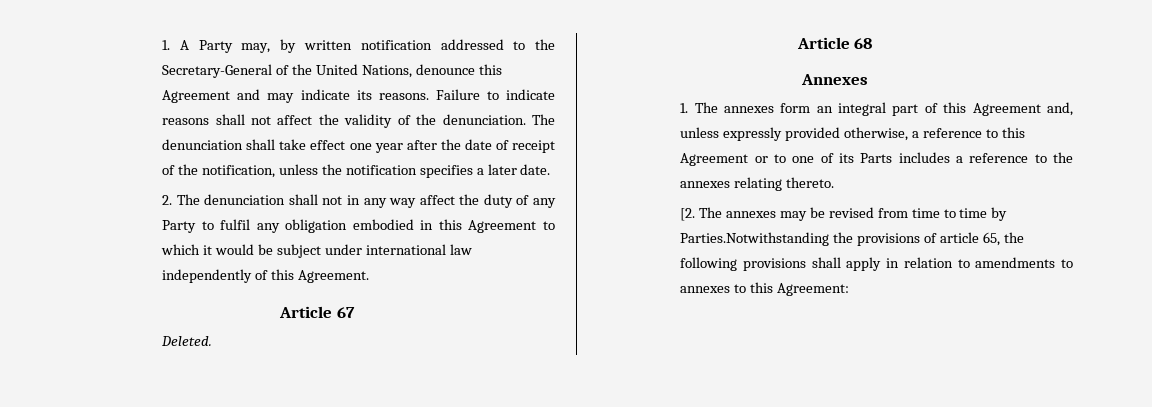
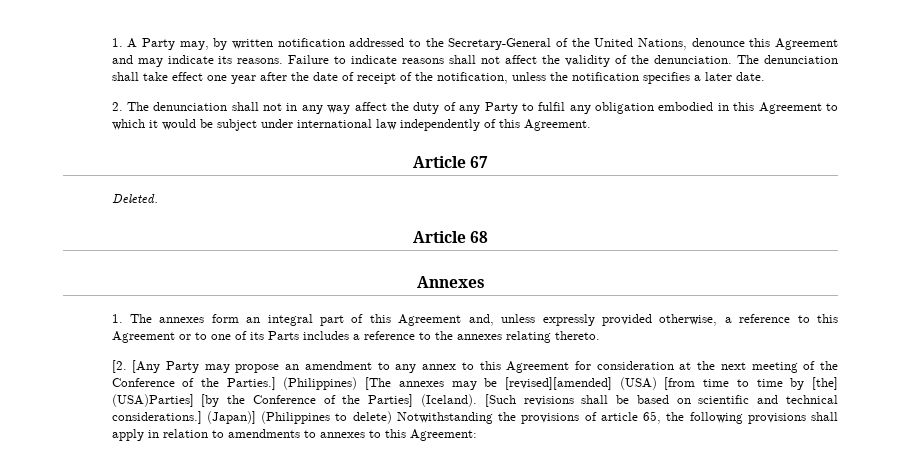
- [2. The annexes may be revised from time to time by Parties.Notwithstanding the provisions of article 65, the following provisions shall apply in relation to amendments to annexes to this Agreement:
+ [2. [Any Party may propose an amendment to any annex to this Agreement for consideration at the next meeting of the Conference of the Parties.] (Philippines) [The annexes may be [revised][amended] (USA) [from time to time by [the] (USA)Parties] [by the Conference of the Parties] (Iceland). [Such revisions shall be based on scientific and technical considerations.] (Japan)] (Philippines to delete) Notwithstanding the provisions of article 65, the following provisions shall apply in relation to amendments to annexes to this Agreement:

